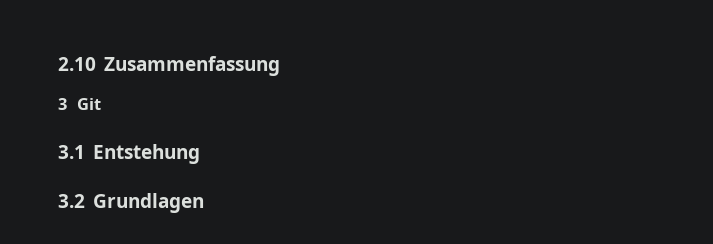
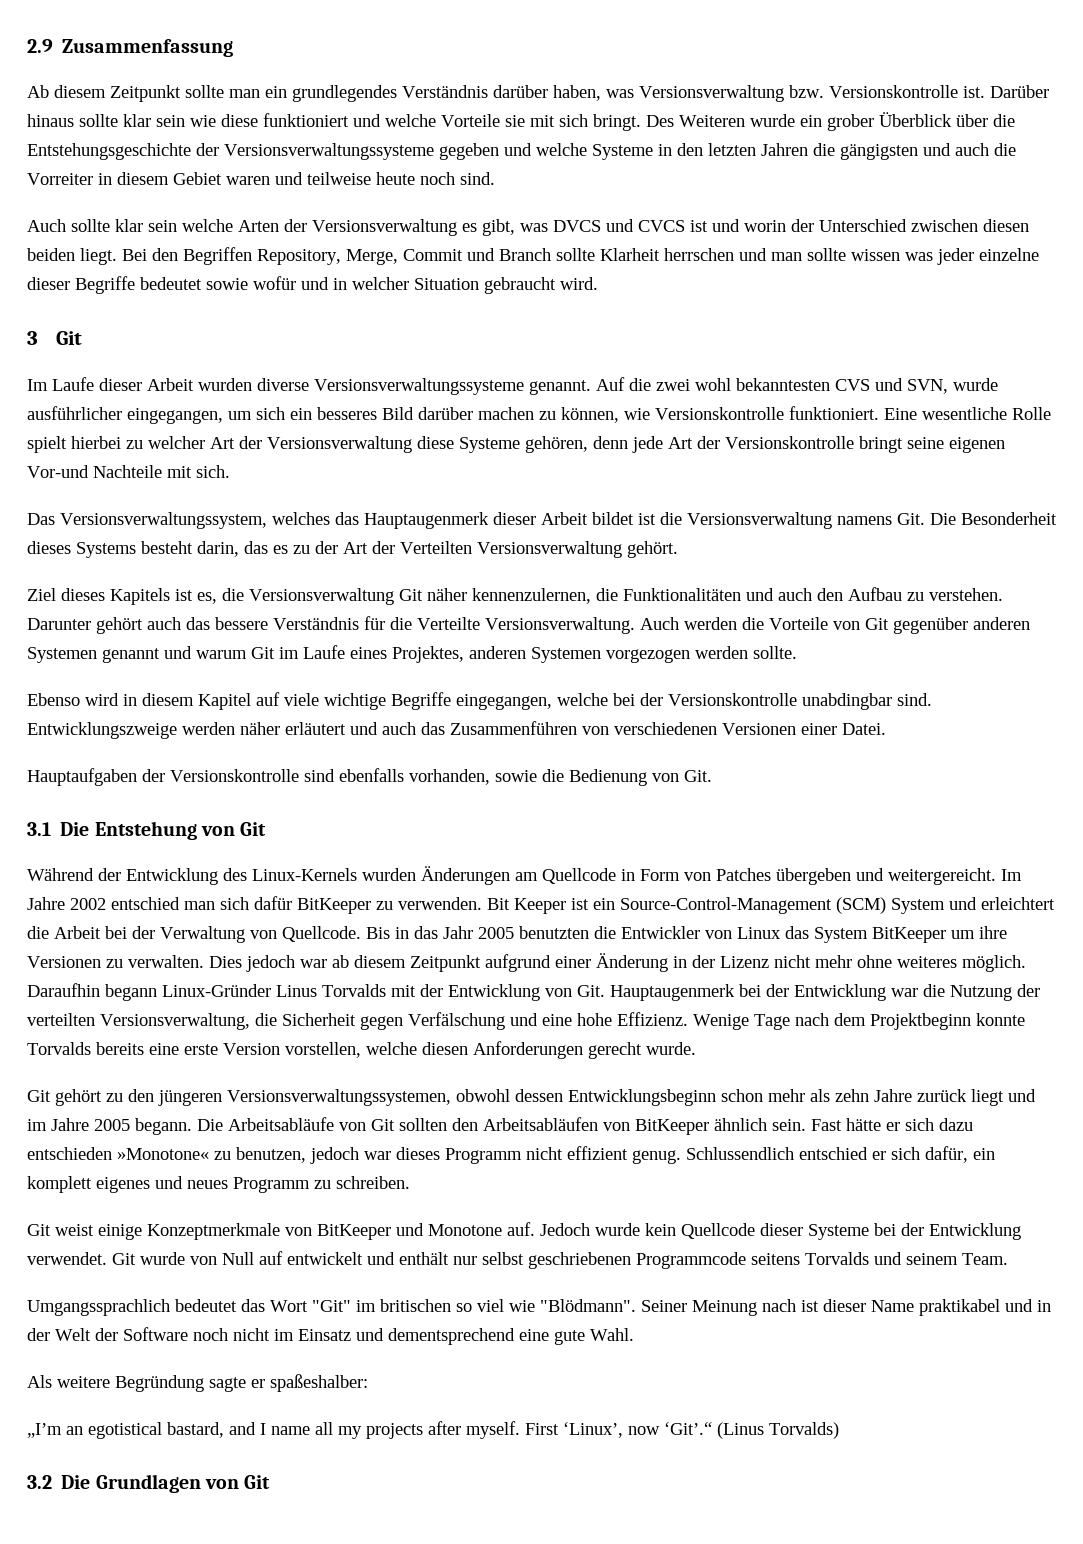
- 2.10 Zusammenfassung
+ 2.9 Zusammenfassung
+ Ab diesem Zeitpunkt sollte man ein grundlegendes Verständnis darüber haben, was Versionsverwaltung bzw. Versionskontrolle ist. Darüber hinaus sollte klar sein wie diese funktioniert und welche Vorteile sie mit sich bringt. Des Weiteren wurde ein grober Überblick über die Entstehungsgeschichte der Versionsverwaltungssysteme gegeben und welche Systeme in den letzten Jahren die gängigsten und auch die Vorreiter in diesem Gebiet waren und teilweise heute noch sind.
+ Auch sollte klar sein welche Arten der Versionsverwaltung es gibt, was DVCS und CVCS ist und worin der Unterschied zwischen diesen beiden liegt. Bei den Begriffen Repository, Merge, Commit und Branch sollte Klarheit herrschen und man sollte wissen was jeder einzelne dieser Begriffe bedeutet sowie wofür und in welcher Situation gebraucht wird.
  3 Git
- 3.1 Entstehung
- 3.2 Grundlagen
+ Im Laufe dieser Arbeit wurden diverse Versionsverwaltungssysteme genannt. Auf die zwei wohl bekanntesten CVS und SVN, wurde ausführlicher eingegangen, um sich ein besseres Bild darüber machen zu können, wie Versionskontrolle funktioniert. Eine wesentliche Rolle spielt hierbei zu welcher Art der Versionsverwaltung diese Systeme gehören, denn jede Art der Versionskontrolle bringt seine eigenen Vor-und Nachteile mit sich.
+ Das Versionsverwaltungssystem, welches das Hauptaugenmerk dieser Arbeit bildet ist die Versionsverwaltung namens Git. Die Besonderheit dieses Systems besteht darin, das es zu der Art der Verteilten Versionsverwaltung gehört.
+ Ziel dieses Kapitels ist es, die Versionsverwaltung Git näher kennenzulernen, die Funktionalitäten und auch den Aufbau zu verstehen. Darunter gehört auch das bessere Verständnis für die Verteilte Versionsverwaltung. Auch werden die Vorteile von Git gegenüber anderen Systemen genannt und warum Git im Laufe eines Projektes, anderen Systemen vorgezogen werden sollte.
+ Ebenso wird in diesem Kapitel auf viele wichtige Begriffe eingegangen, welche bei der Versionskontrolle unabdingbar sind. Entwicklungszweige werden näher erläutert und auch das Zusammenführen von verschiedenen Versionen einer Datei.
+ Hauptaufgaben der Versionskontrolle sind ebenfalls vorhanden, sowie die Bedienung von Git.
+ 3.1 Die Entstehung von Git
+ Während der Entwicklung des Linux-Kernels wurden Änderungen am Quellcode in Form von Patches übergeben und weitergereicht. Im Jahre 2002 entschied man sich dafür BitKeeper zu verwenden. Bit Keeper ist ein Source-Control-Management (SCM) System und erleichtert die Arbeit bei der Verwaltung von Quellcode. Bis in das Jahr 2005 benutzten die Entwickler von Linux das System BitKeeper um ihre Versionen zu verwalten. Dies jedoch war ab diesem Zeitpunkt aufgrund einer Änderung in der Lizenz nicht mehr ohne weiteres möglich. Daraufhin begann Linux-Gründer Linus Torvalds mit der Entwicklung von Git. Hauptaugenmerk bei der Entwicklung war die Nutzung der verteilten Versionsverwaltung, die Sicherheit gegen Verfälschung und eine hohe Effizienz. Wenige Tage nach dem Projektbeginn konnte Torvalds bereits eine erste Version vorstellen, welche diesen Anforderungen gerecht wurde.
+ Git gehört zu den jüngeren Versionsverwaltungssystemen, obwohl dessen Entwicklungsbeginn schon mehr als zehn Jahre zurück liegt und im Jahre 2005 begann. Die Arbeitsabläufe von Git sollten den Arbeitsabläufen von BitKeeper ähnlich sein. Fast hätte er sich dazu entschieden »Monotone« zu benutzen, jedoch war dieses Programm nicht effizient genug. Schlussendlich entschied er sich dafür, ein komplett eigenes und neues Programm zu schreiben.
+ Git weist einige Konzeptmerkmale von BitKeeper und Monotone auf. Jedoch wurde kein Quellcode dieser Systeme bei der Entwicklung verwendet. Git wurde von Null auf entwickelt und enthält nur selbst geschriebenen Programmcode seitens Torvalds und seinem Team.
+ Umgangssprachlich bedeutet das Wort "Git" im britischen so viel wie "Blödmann". Seiner Meinung nach ist dieser Name praktikabel und in der Welt der Software noch nicht im Einsatz und dementsprechend eine gute Wahl.
+ Als weitere Begründung sagte er spaßeshalber:
+ „I’m an egotistical bastard, and I name all my projects after myself. First ‘Linux’, now ‘Git’.“ (Linus Torvalds)
+ 3.2 Die Grundlagen von Git

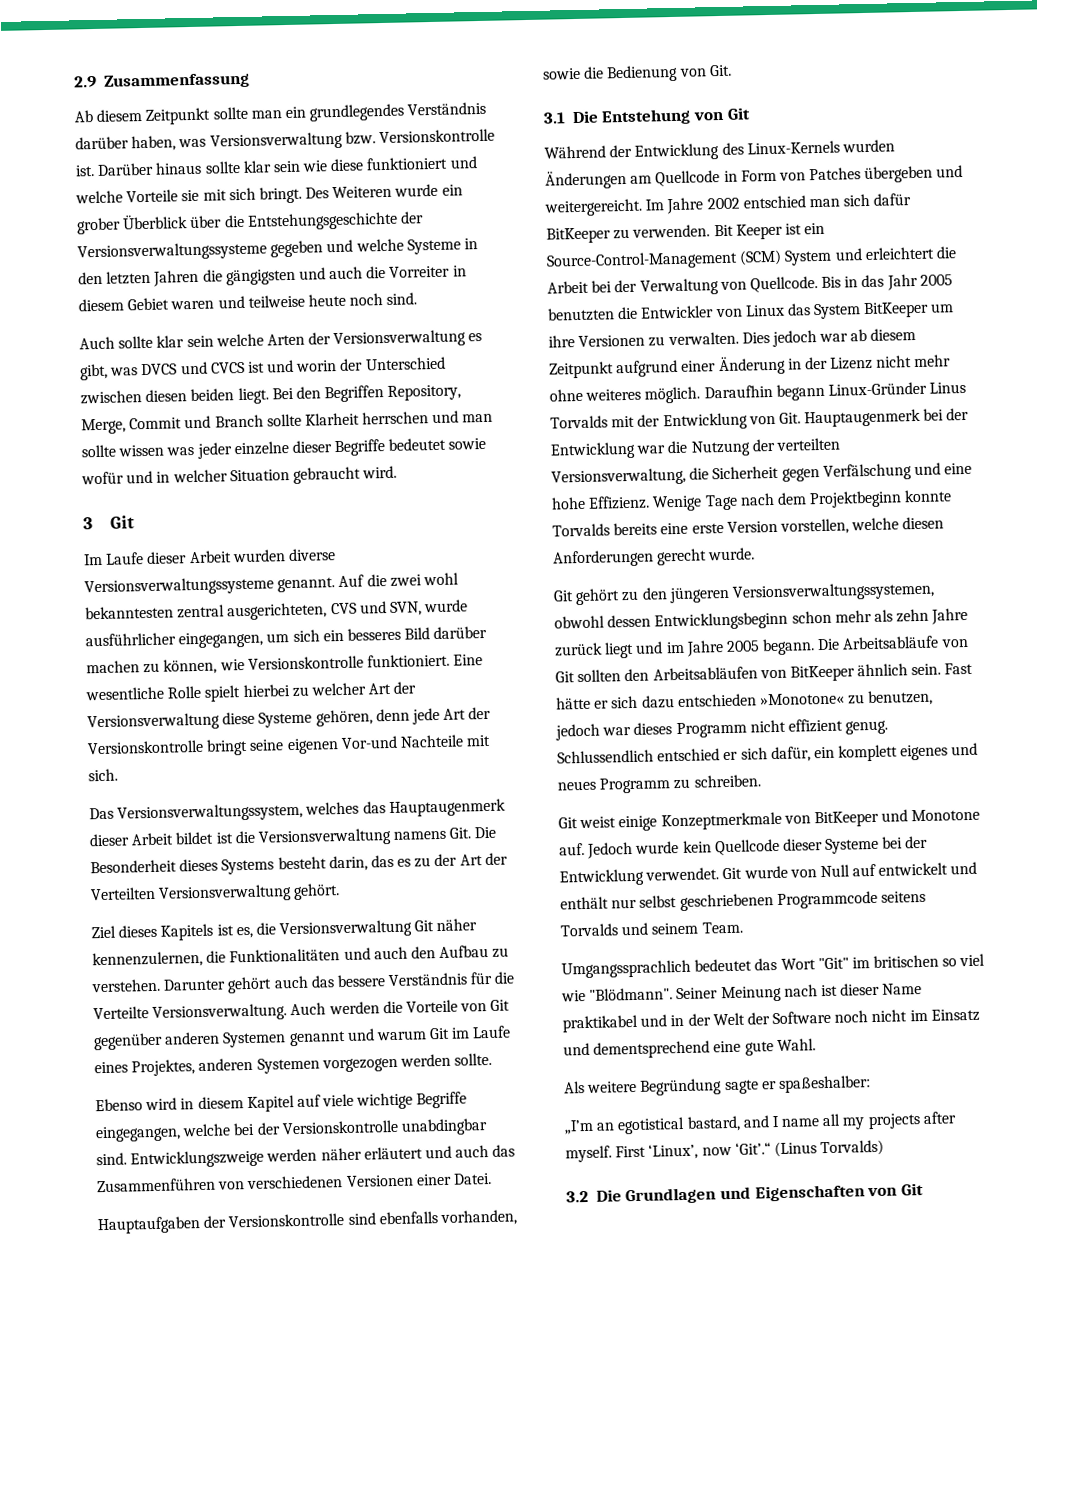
- Auf die zwei wohl bekanntesten CVS und SVN, wurde ausführlicher eingegangen, um sich ein besseres Bild darüber machen zu können, wie Versionskontrolle funktioniert.
+ Auf die zwei wohl bekanntesten zentral ausgerichteten, CVS und SVN, wurde ausführlicher eingegangen, um sich ein besseres Bild darüber machen zu können, wie Versionskontrolle funktioniert.
- 3.2 Die Grundlagen von Git
+ 3.2 Die Grundlagen und Eigenschaften von Git

